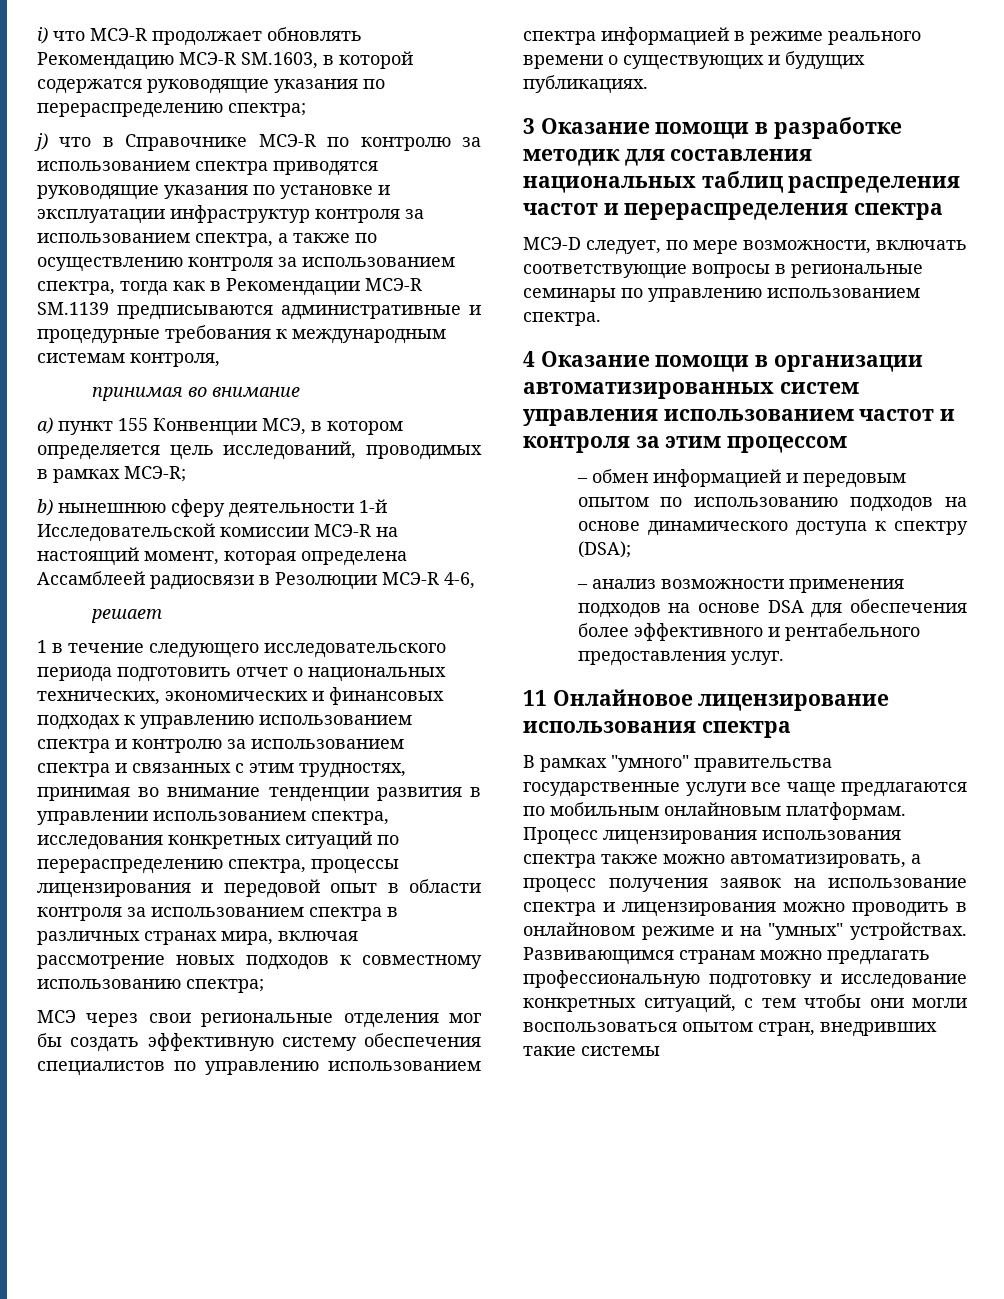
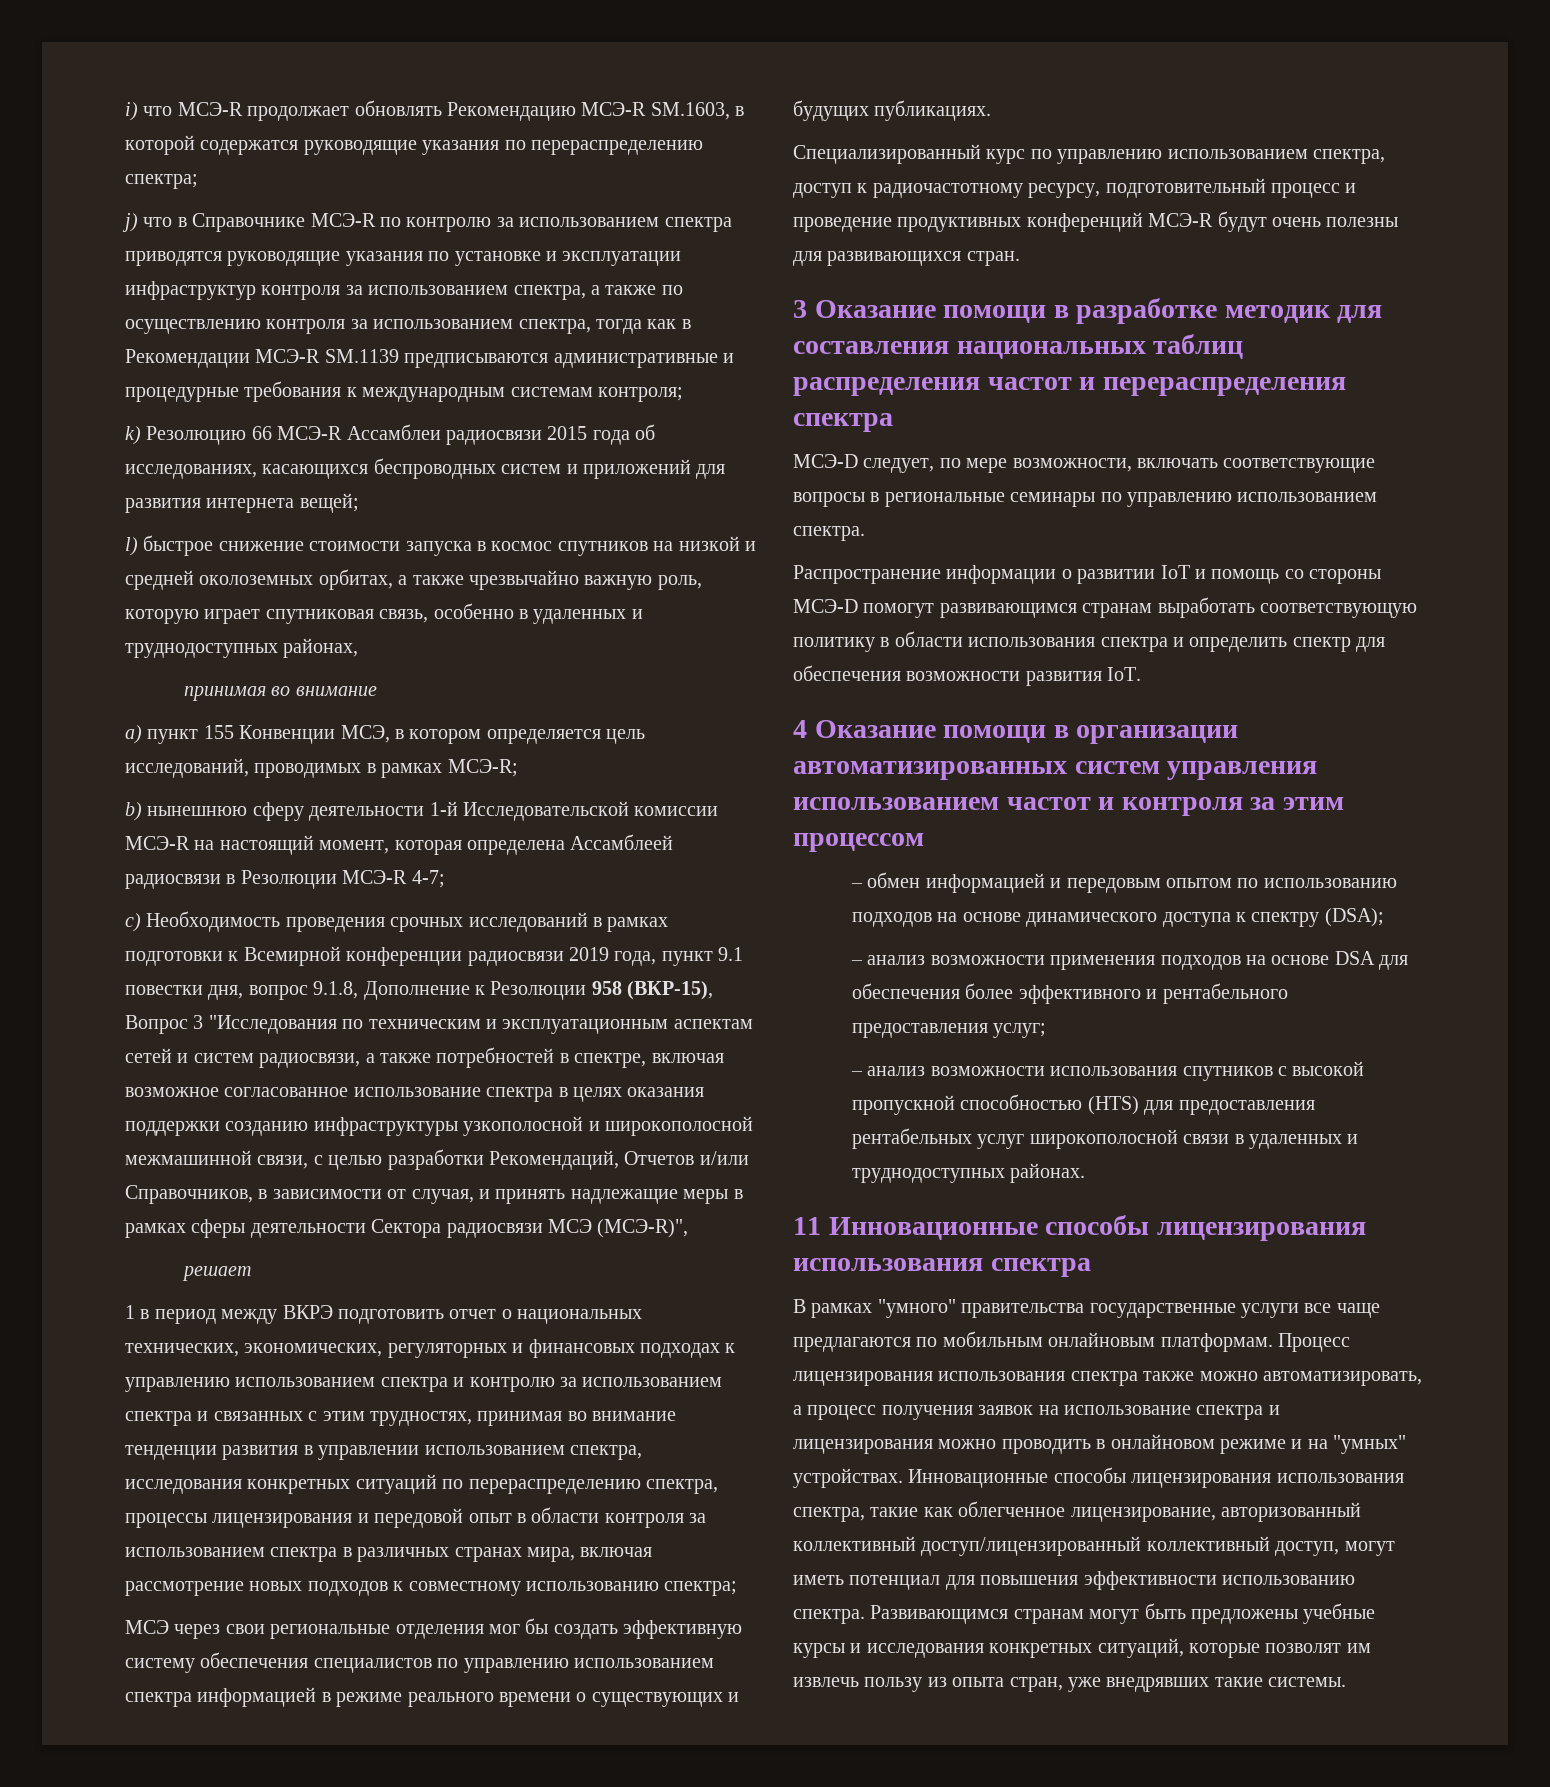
- j) что в Справочнике МСЭ-R по контролю за использованием спектра приводятся руководящие указания по установке и эксплуатации инфраструктур контроля за использованием спектра, а также по осуществлению контроля за использованием спектра, тогда как в Рекомендации МСЭ-R SM.1139 предписываются административные и процедурные требования к международным системам контроля,
+ j) что в Справочнике МСЭ-R по контролю за использованием спектра приводятся руководящие указания по установке и эксплуатации инфраструктур контроля за использованием спектра, а также по осуществлению контроля за использованием спектра, тогда как в Рекомендации МСЭ-R SM.1139 предписываются административные и процедурные требования к международным системам контроля;
+ k) Резолюцию 66 МСЭ-R Ассамблеи радиосвязи 2015 года об исследованиях, касающихся беспроводных систем и приложений для развития интернета вещей;
+ l) быстрое снижение стоимости запуска в космос спутников на низкой и средней околоземных орбитах, а также чрезвычайно важную роль, которую играет спутниковая связь, особенно в удаленных и труднодоступных районах,
- b) нынешнюю сферу деятельности 1-й Исследовательской комиссии МСЭ-R на настоящий момент, которая определена Ассамблеей радиосвязи в Резолюции МСЭ-R 4-6,
+ b) нынешнюю сферу деятельности 1-й Исследовательской комиссии МСЭ-R на настоящий момент, которая определена Ассамблеей радиосвязи в Резолюции МСЭ-R 4-7;
+ c) Необходимость проведения срочных исследований в рамках подготовки к Всемирной конференции радиосвязи 2019 года, пункт 9.1 повестки дня, вопрос 9.1.8, Дополнение к Резолюции 958 (ВКР-15), Вопрос 3 "Исследования по техническим и эксплуатационным аспектам сетей и систем радиосвязи, а также потребностей в спектре, включая возможное согласованное использование спектра в целях оказания поддержки созданию инфраструктуры узкополосной и широкополосной межмашинной связи, с целью разработки Рекомендаций, Отчетов и/или Справочников, в зависимости от случая, и принять надлежащие меры в рамках сферы деятельности Сектора радиосвязи МСЭ (МСЭ-R)",
- 1 в течение следующего исследовательского периода подготовить отчет о национальных технических, экономических и финансовых подходах к управлению использованием спектра и контролю за использованием спектра и связанных с этим трудностях, принимая во внимание тенденции развития в управлении использованием спектра, исследования конкретных ситуаций по перераспределению спектра, процессы лицензирования и передовой опыт в области контроля за использованием спектра в различных странах мира, включая рассмотрение новых подходов к совместному использованию спектра;
+ 1 в период между ВКРЭ подготовить отчет о национальных технических, экономических, регуляторных и финансовых подходах к управлению использованием спектра и контролю за использованием спектра и связанных с этим трудностях, принимая во внимание тенденции развития в управлении использованием спектра, исследования конкретных ситуаций по перераспределению спектра, процессы лицензирования и передовой опыт в области контроля за использованием спектра в различных странах мира, включая рассмотрение новых подходов к совместному использованию спектра;
+ Специализированный курс по управлению использованием спектра, доступ к радиочастотному ресурсу, подготовительный процесс и проведение продуктивных конференций МСЭ-R будут очень полезны для развивающихся стран.
+ Распространение информации о развитии IoT и помощь со стороны МСЭ-D помогут развивающимся странам выработать соответствующую политику в области использования спектра и определить спектр для обеспечения возможности развития IoT.
- – анализ возможности применения подходов на основе DSA для обеспечения более эффективного и рентабельного предоставления услуг.
- 11 Онлайновое лицензирование использования спектра
+ – анализ возможности применения подходов на основе DSA для обеспечения более эффективного и рентабельного предоставления услуг;
+ – анализ возможности использования спутников с высокой пропускной способностью (HTS) для предоставления рентабельных услуг широкополосной связи в удаленных и труднодоступных районах.
+ 11 Инновационные способы лицензирования использования спектра
- Развивающимся странам можно предлагать профессиональную подготовку и исследование конкретных ситуаций, с тем чтобы они могли воспользоваться опытом стран, внедривших такие системы
+ Инновационные способы лицензирования использования спектра, такие как облегченное лицензирование, авторизованный коллективный доступ/лицензированный коллективный доступ, могут иметь потенциал для повышения эффективности использованию спектра. Развивающимся странам могут быть предложены учебные курсы и исследования конкретных ситуаций, которые позволят им извлечь пользу из опыта стран, уже внедрявших такие системы.

